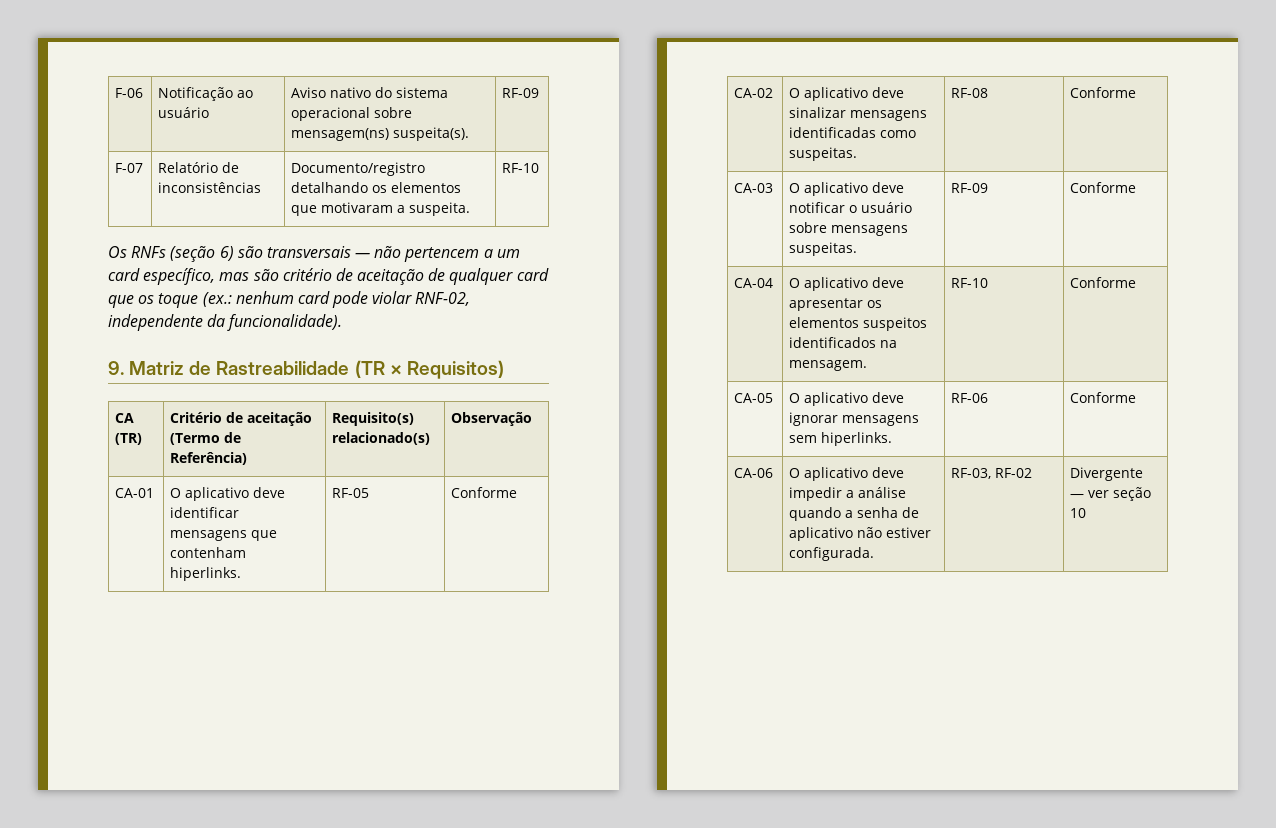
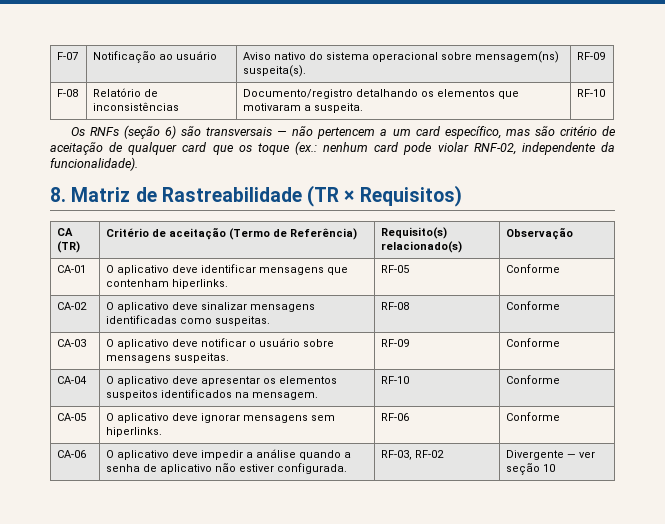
- F-06 | Notificação ao usuário | Aviso nativo do sistema operacional sobre mensagem(ns) suspeita(s). | RF-09
+ F-07 | Notificação ao usuário | Aviso nativo do sistema operacional sobre mensagem(ns) suspeita(s). | RF-09
- F-07 | Relatório de inconsistências | Documento/registro detalhando os elementos que motivaram a suspeita. | RF-10
+ F-08 | Relatório de inconsistências | Documento/registro detalhando os elementos que motivaram a suspeita. | RF-10
- 9. Matriz de Rastreabilidade (TR × Requisitos)
+ 8. Matriz de Rastreabilidade (TR × Requisitos)

